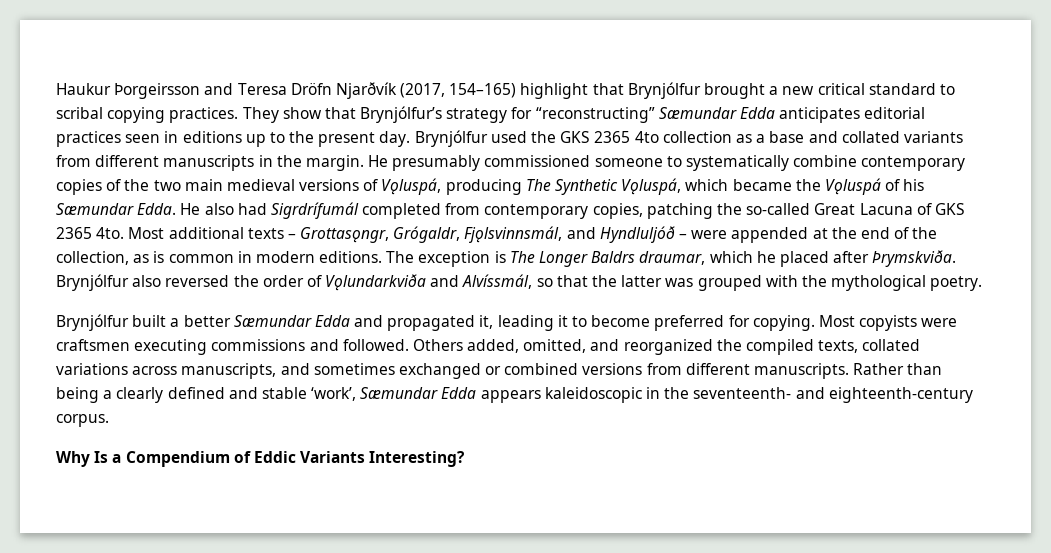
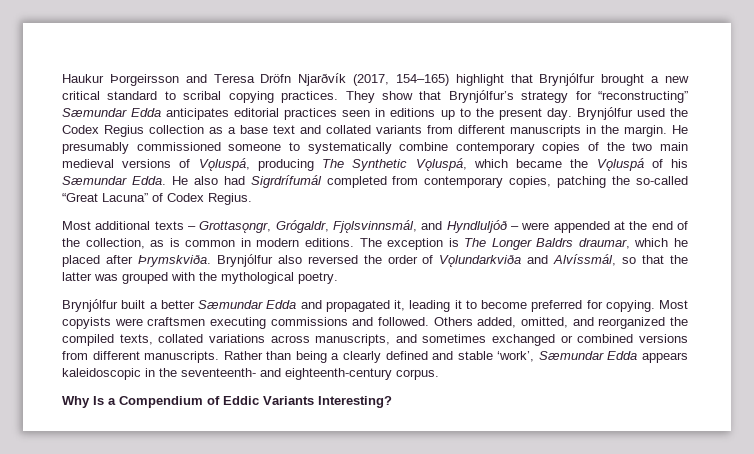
- Brynjólfur used the GKS 2365 4to collection as a base and collated variants from different manuscripts in the margin.
+ Brynjólfur used the Codex Regius collection as a base text and collated variants from different manuscripts in the margin.
- He also had Sigrdrífumál completed from contemporary copies, patching the so-called Great Lacuna of GKS 2365 4to. Most additional texts – Grottasǫngr, Grógaldr, Fjǫlsvinnsmál, and Hyndluljóð – were appended at the end of the collection, as is common in modern editions.
+ He also had Sigrdrífumál completed from contemporary copies, patching the so-called “Great Lacuna” of Codex Regius.
+ Most additional texts – Grottasǫngr, Grógaldr, Fjǫlsvinnsmál, and Hyndluljóð – were appended at the end of the collection, as is common in modern editions.

